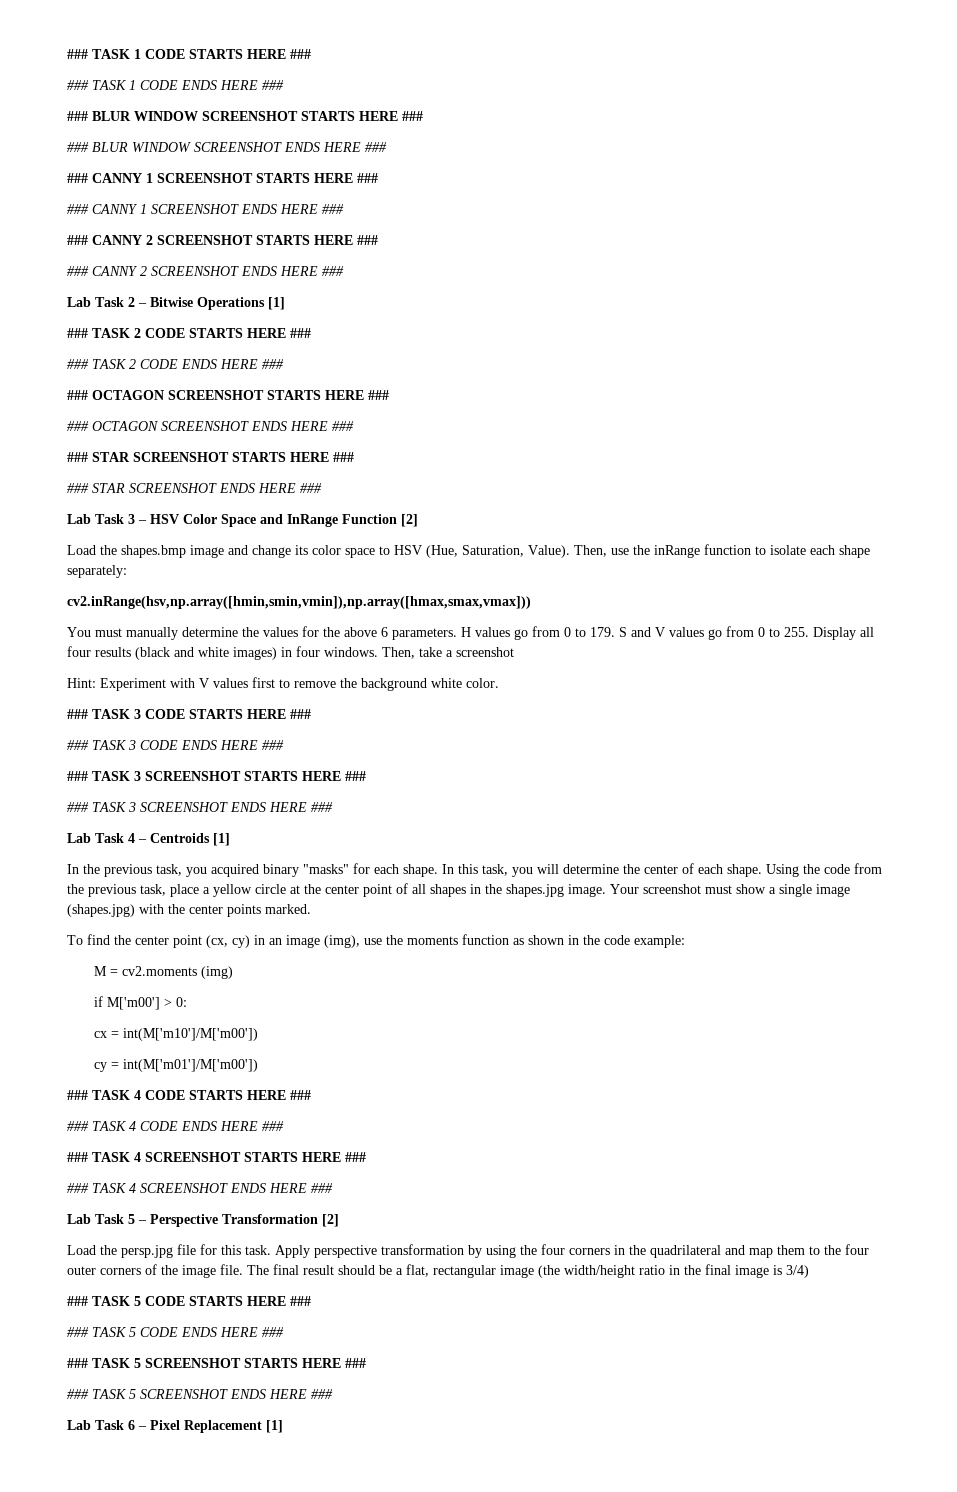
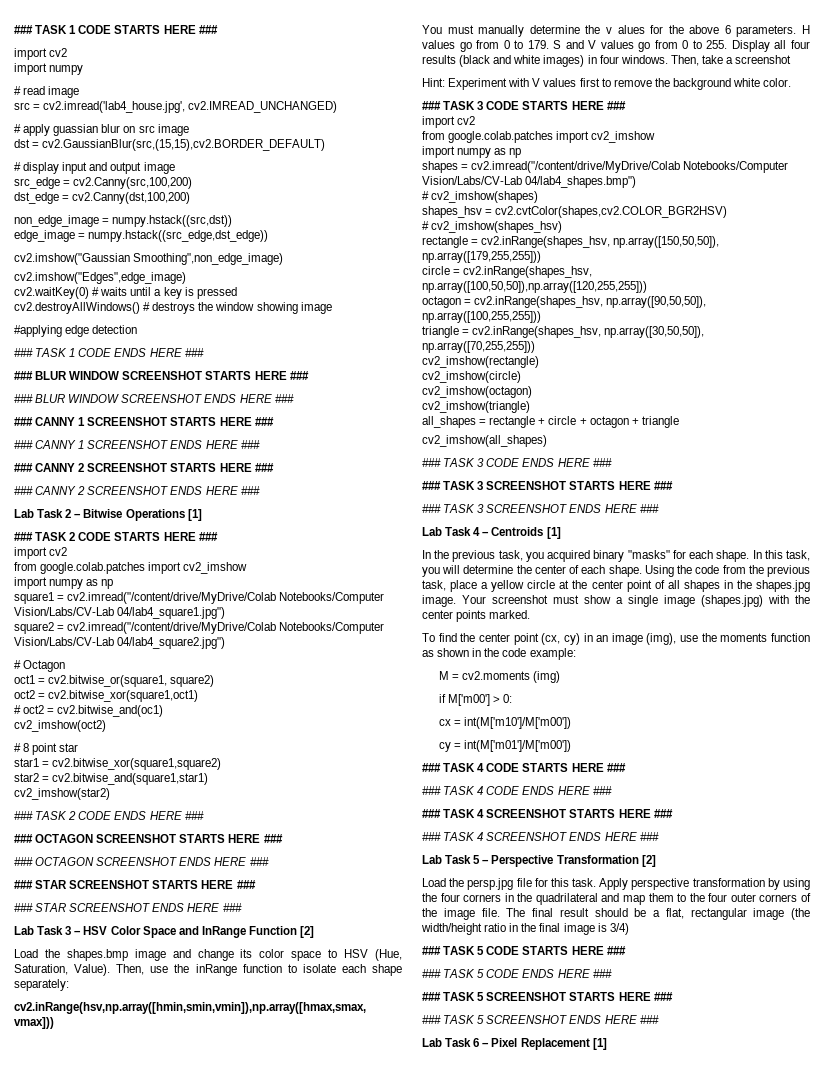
  ### TASK 1 CODE STARTS HERE ###
+ import cv2
+ import numpy
+ # read image
+ src = cv2.imread('lab4_house.jpg', cv2.IMREAD_UNCHANGED)
+ # apply guassian blur on src image
+ dst = cv2.GaussianBlur(src,(15,15),cv2.BORDER_DEFAULT)
+ # display input and output image
+ src_edge = cv2.Canny(src,100,200)
+ dst_edge = cv2.Canny(dst,100,200)
+ non_edge_image = numpy.hstack((src,dst))
+ edge_image = numpy.hstack((src_edge,dst_edge))
+ cv2.imshow("Gaussian Smoothing",non_edge_image)
+ cv2.imshow("Edges",edge_image)
+ cv2.waitKey(0) # waits until a key is pressed
+ cv2.destroyAllWindows() # destroys the window showing image
+ #applying edge detection
  ### TASK 2 CODE STARTS HERE ###
+ import cv2
+ from google.colab.patches import cv2_imshow
+ import numpy as np
+ square1 = cv2.imread("/content/drive/MyDrive/Colab Notebooks/Computer Vision/Labs/CV-Lab 04/lab4_square1.jpg")
+ square2 = cv2.imread("/content/drive/MyDrive/Colab Notebooks/Computer Vision/Labs/CV-Lab 04/lab4_square2.jpg")
+ # Octagon
+ oct1 = cv2.bitwise_or(square1, square2)
+ oct2 = cv2.bitwise_xor(square1,oct1)
+ # oct2 = cv2.bitwise_and(oc1)
+ cv2_imshow(oct2)
+ # 8 point star
+ star1 = cv2.bitwise_xor(square1,square2)
+ star2 = cv2.bitwise_and(square1,star1)
+ cv2_imshow(star2)
- You must manually determine the values for the above 6 parameters.
+ You must manually determine the v alues for the above 6 parameters.
  ### TASK 3 CODE STARTS HERE ###
+ import cv2
+ from google.colab.patches import cv2_imshow
+ import numpy as np
+ shapes = cv2.imread("/content/drive/MyDrive/Colab Notebooks/Computer Vision/Labs/CV-Lab 04/lab4_shapes.bmp")
+ # cv2_imshow(shapes)
+ shapes_hsv = cv2.cvtColor(shapes,cv2.COLOR_BGR2HSV)
+ # cv2_imshow(shapes_hsv)
+ rectangle = cv2.inRange(shapes_hsv, np.array([150,50,50]), np.array([179,255,255]))
+ circle = cv2.inRange(shapes_hsv, np.array([100,50,50]),np.array([120,255,255]))
+ octagon = cv2.inRange(shapes_hsv, np.array([90,50,50]), np.array([100,255,255]))
+ triangle = cv2.inRange(shapes_hsv, np.array([30,50,50]), np.array([70,255,255]))
+ cv2_imshow(rectangle)
+ cv2_imshow(circle)
+ cv2_imshow(octagon)
+ cv2_imshow(triangle)
+ all_shapes = rectangle + circle + octagon + triangle
+ cv2_imshow(all_shapes)

